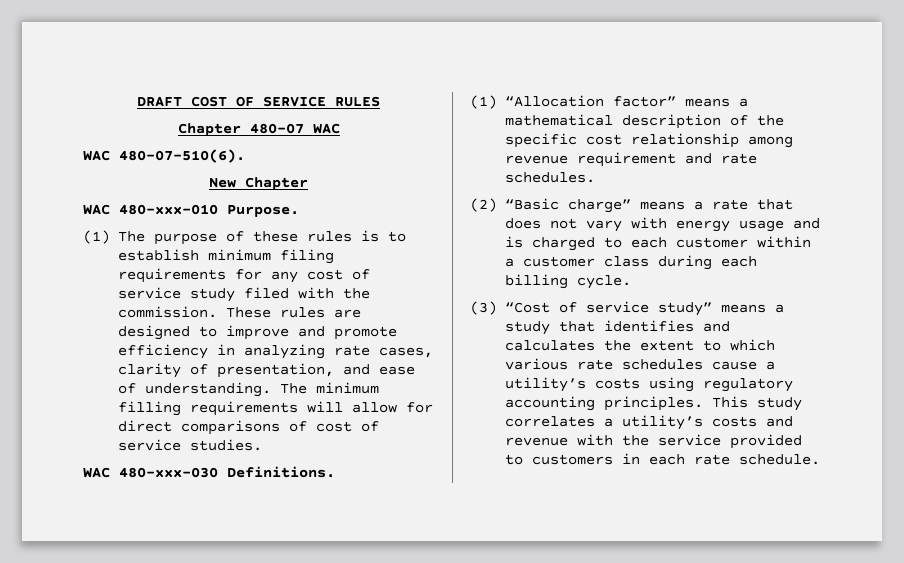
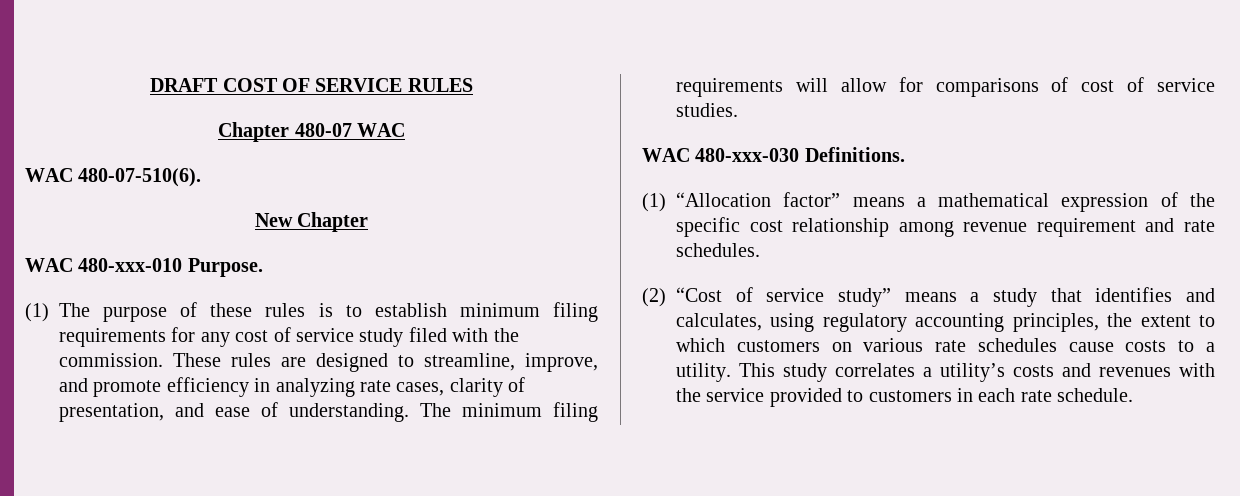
- These rules are designed to improve and promote efficiency in analyzing rate cases, clarity of presentation, and ease of understanding.
+ These rules are designed to streamline, improve, and promote efficiency in analyzing rate cases, clarity of presentation, and ease of understanding.
- The minimum filling requirements will allow for direct comparisons of cost of service studies.
+ The minimum filing requirements will allow for comparisons of cost of service studies.
- (1) “Allocation factor” means a mathematical description of the specific cost relationship among revenue requirement and rate schedules.
+ (1) “Allocation factor” means a mathematical expression of the specific cost relationship among revenue requirement and rate schedules.
- (2) “Basic charge” means a rate that does not vary with energy usage and is charged to each customer within a customer class during each billing cycle.
- (3) “Cost of service study” means a study that identifies and calculates the extent to which various rate schedules cause a utility’s costs using regulatory accounting principles.
+ (2) “Cost of service study” means a study that identifies and calculates, using regulatory accounting principles, the extent to which customers on various rate schedules cause costs to a utility.
- This study correlates a utility’s costs and revenue with the service provided to customers in each rate schedule.
+ This study correlates a utility’s costs and revenues with the service provided to customers in each rate schedule.

